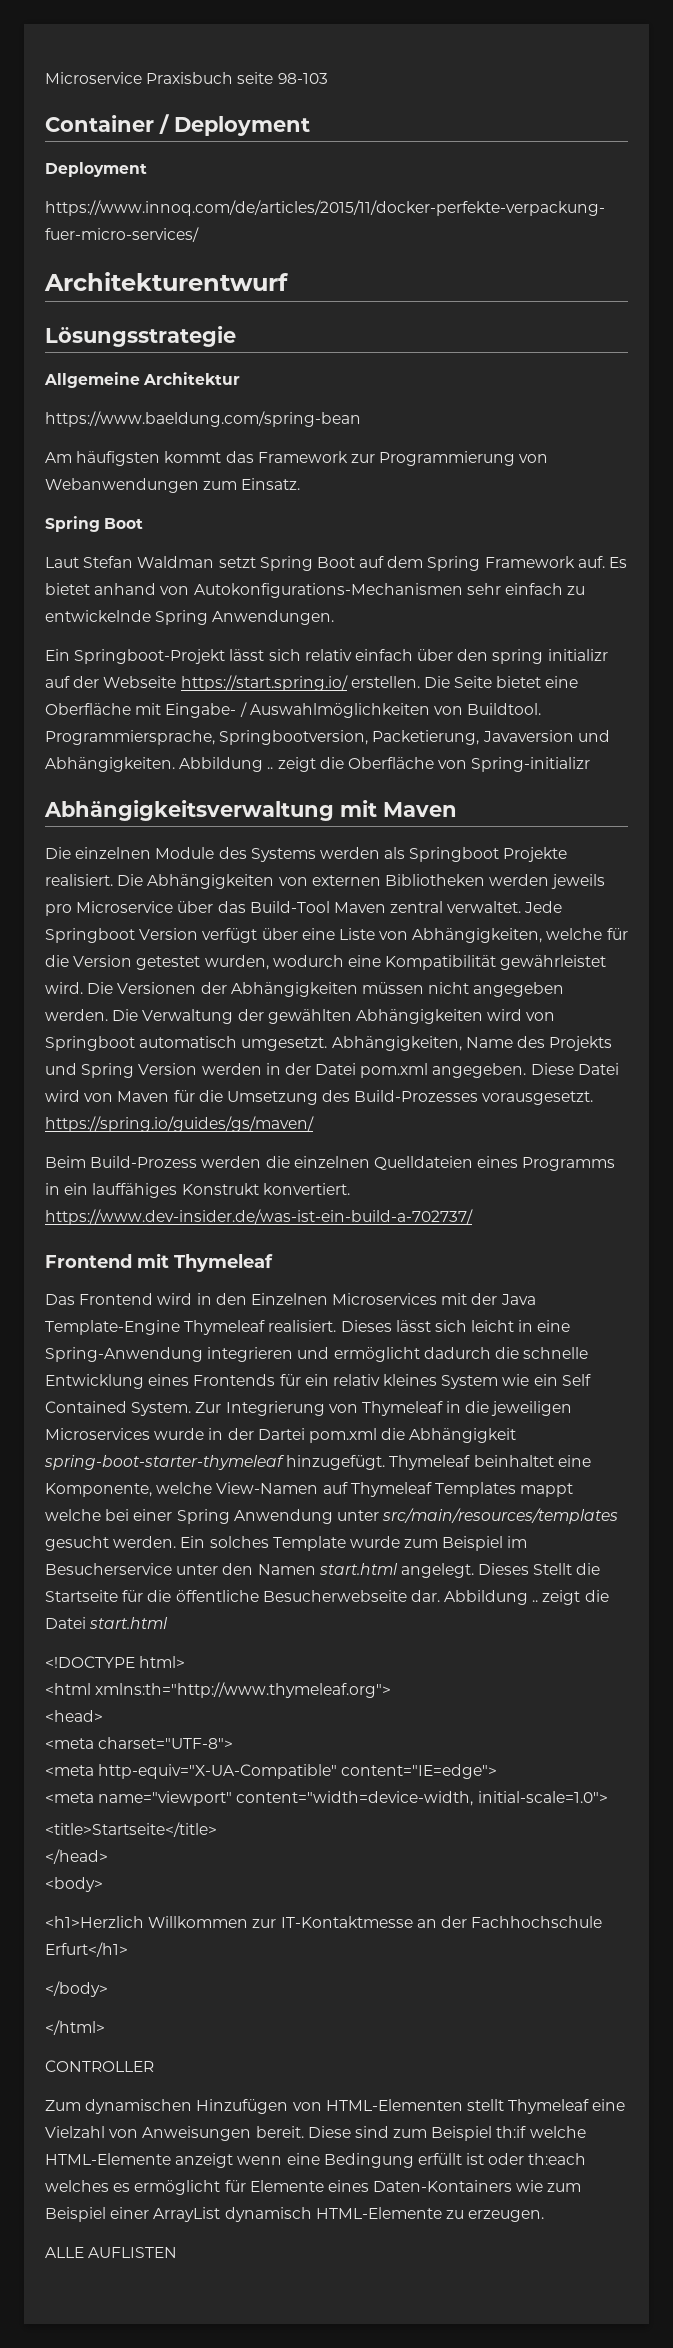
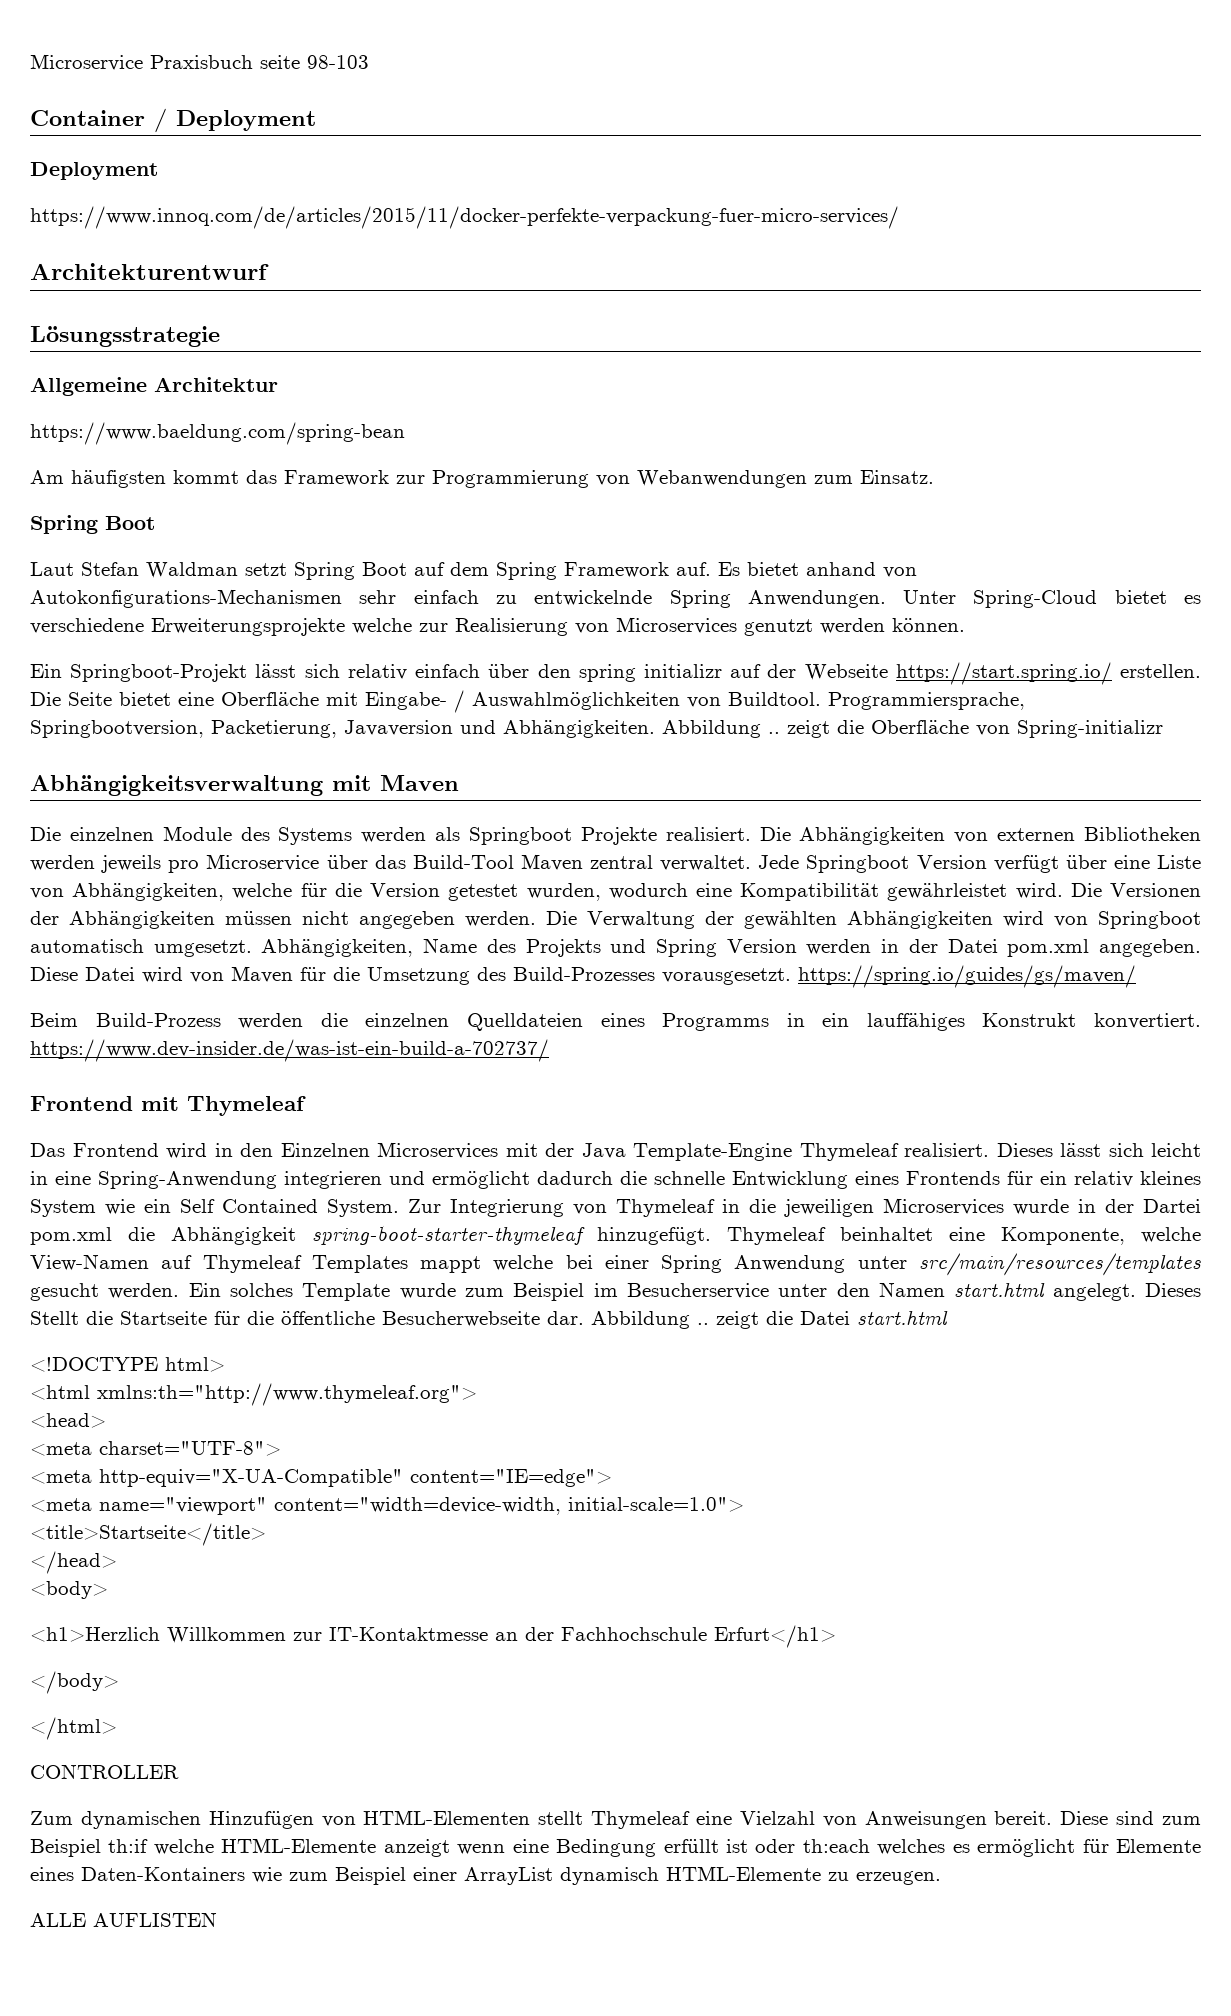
+ Unter Spring-Cloud bietet es verschiedene Erweiterungsprojekte welche zur Realisierung von Microservices genutzt werden können.

